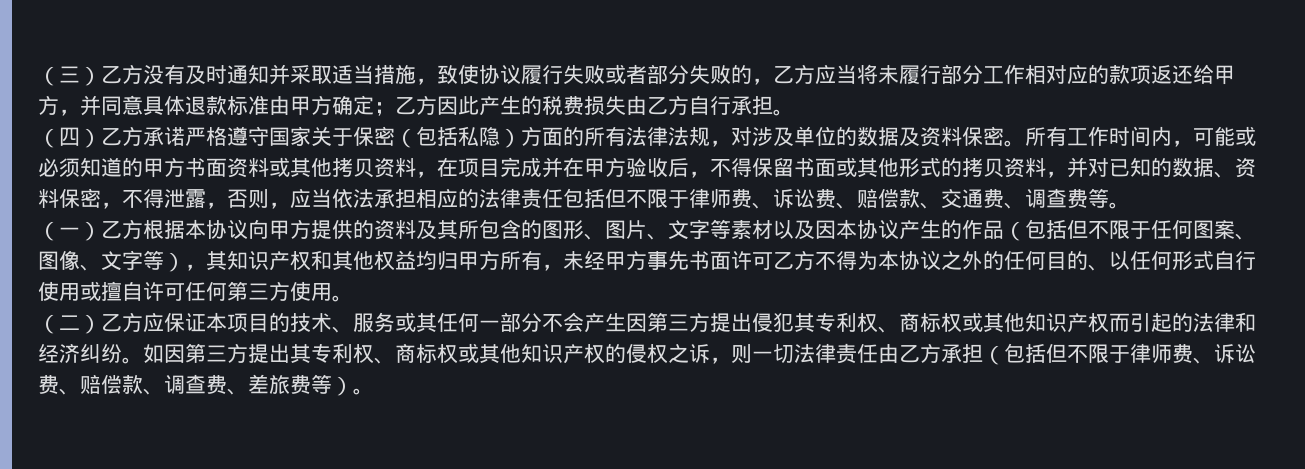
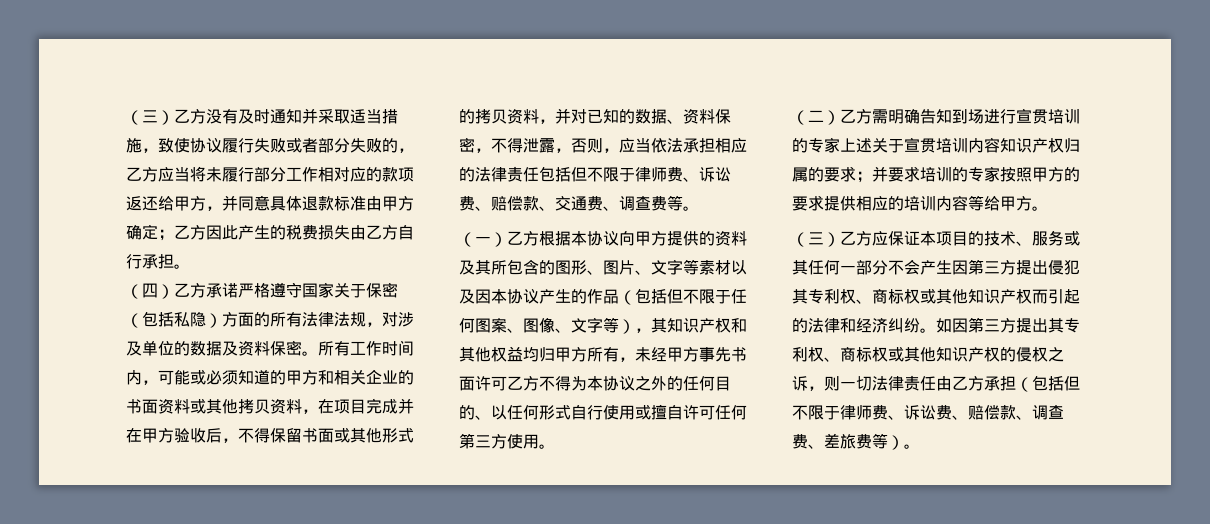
- 所有工作时间内，可能或必须知道的甲方书面资料或其他拷贝资料，在项目完成并在甲方验收后，不得保留书面或其他形式的拷贝资料，并对已知的数据、资料保密，不得泄露，否则，应当依法承担相应的法律责任包括但不限于律师费、诉讼费、赔偿款、交通费、调查费等。
+ 所有工作时间内，可能或必须知道的甲方和相关企业的书面资料或其他拷贝资料，在项目完成并在甲方验收后，不得保留书面或其他形式的拷贝资料，并对已知的数据、资料保密，不得泄露，否则，应当依法承担相应的法律责任包括但不限于律师费、诉讼费、赔偿款、交通费、调查费等。
- （二）乙方应保证本项目的技术、服务或其任何一部分不会产生因第三方提出侵犯其专利权、商标权或其他知识产权而引起的法律和经济纠纷。
+ （二）乙方需明确告知到场进行宣贯培训的专家上述关于宣贯培训内容知识产权归属的要求；并要求培训的专家按照甲方的要求提供相应的培训内容等给甲方。
+ （三）乙方应保证本项目的技术、服务或其任何一部分不会产生因第三方提出侵犯其专利权、商标权或其他知识产权而引起的法律和经济纠纷。

